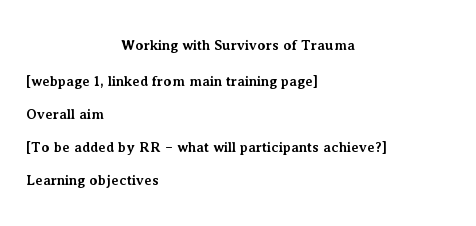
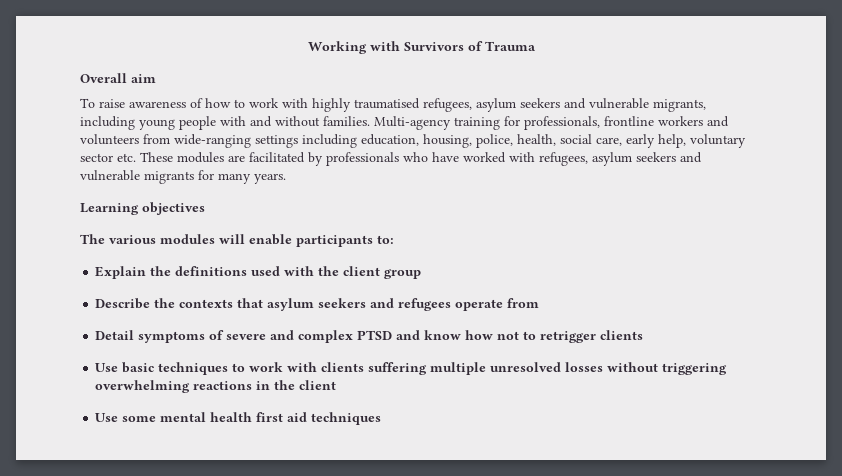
- [webpage 1, linked from main training page]
  Overall aim
- [To be added by RR – what will participants achieve?]
+ To raise awareness of how to work with highly traumatised refugees, asylum seekers and vulnerable migrants, including young people with and without families. Multi-agency training for professionals, frontline workers and volunteers from wide-ranging settings including education, housing, police, health, social care, early help, voluntary sector etc. These modules are facilitated by professionals who have worked with refugees, asylum seekers and vulnerable migrants for many years.
  Learning objectives
+ The various modules will enable participants to:
+ Explain the definitions used with the client group
+ Describe the contexts that asylum seekers and refugees operate from
+ Detail symptoms of severe and complex PTSD and know how not to retrigger clients
+ Use basic techniques to work with clients suffering multiple unresolved losses without triggering overwhelming reactions in the client
+ Use some mental health first aid techniques

